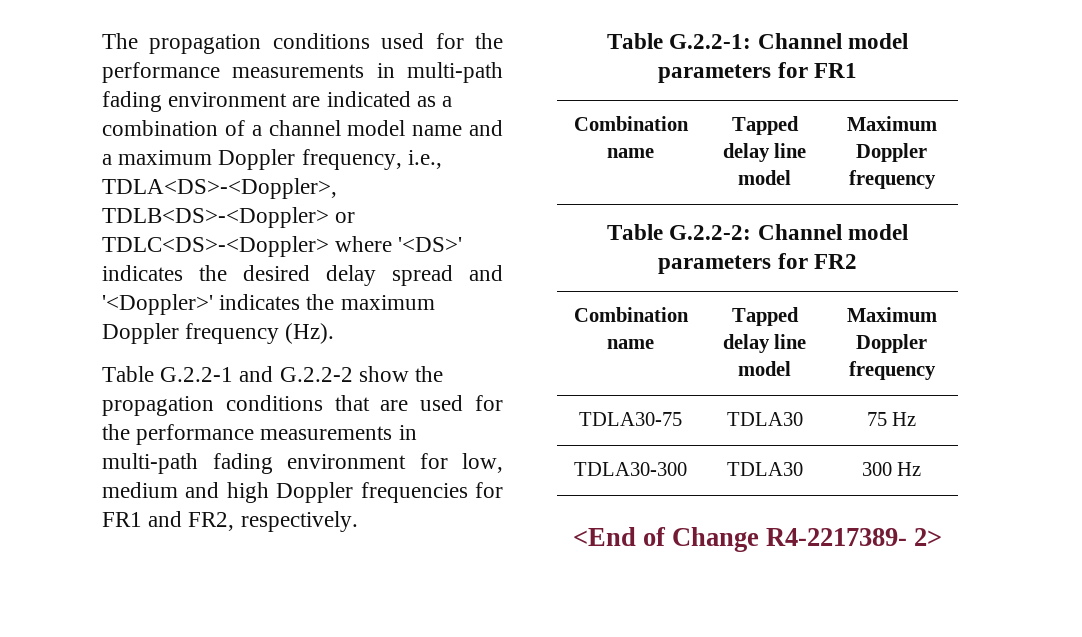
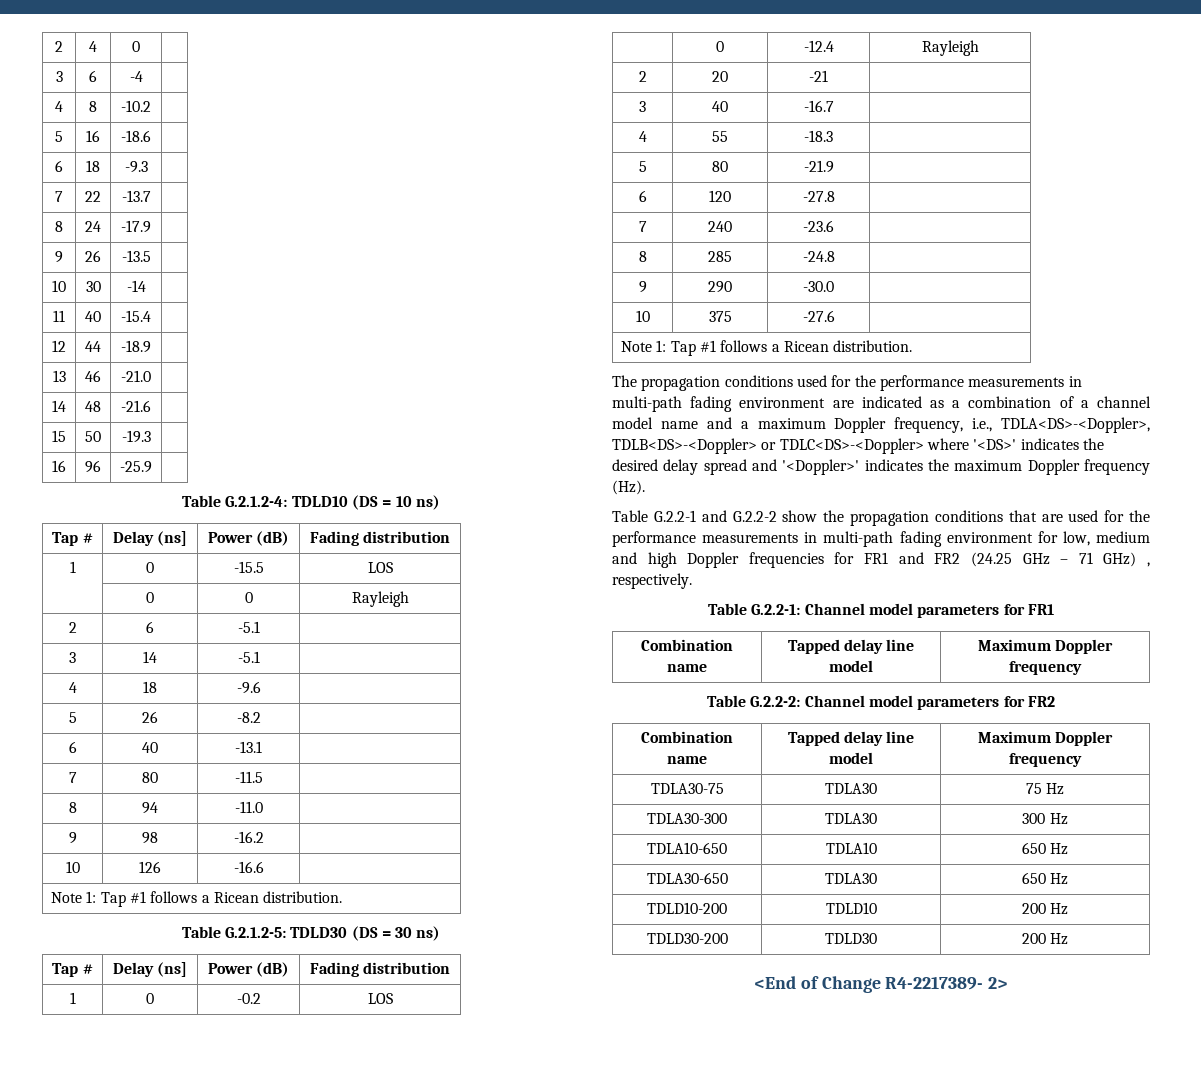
+ 2 | 4 | 0 |
+ 3 | 6 | -4 |
+ 4 | 8 | -10.2 |
+ 5 | 16 | -18.6 |
+ 6 | 18 | -9.3 |
+ 7 | 22 | -13.7 |
+ 8 | 24 | -17.9 |
+ 9 | 26 | -13.5 |
+ 10 | 30 | -14 |
+ 11 | 40 | -15.4 |
+ 12 | 44 | -18.9 |
+ 13 | 46 | -21.0 |
+ 14 | 48 | -21.6 |
+ 15 | 50 | -19.3 |
+ 16 | 96 | -25.9 |
+ Table G.2.1.2-4: TDLD10 (DS = 10 ns)
+ Tap # | Delay (ns] | Power (dB) | Fading distribution
+ 1 | 0 | -15.5 | LOS
+ | 0 | 0 | Rayleigh
+ 2 | 6 | -5.1 |
+ 3 | 14 | -5.1 |
+ 4 | 18 | -9.6 |
+ 5 | 26 | -8.2 |
+ 6 | 40 | -13.1 |
+ 7 | 80 | -11.5 |
+ 8 | 94 | -11.0 |
+ 9 | 98 | -16.2 |
+ 10 | 126 | -16.6 |
+ Note 1: Tap #1 follows a Ricean distribution.
+ Table G.2.1.2-5: TDLD30 (DS = 30 ns)
+ Tap # | Delay (ns] | Power (dB) | Fading distribution
+ 1 | 0 | -0.2 | LOS
+ | 0 | -12.4 | Rayleigh
+ 2 | 20 | -21 |
+ 3 | 40 | -16.7 |
+ 4 | 55 | -18.3 |
+ 5 | 80 | -21.9 |
+ 6 | 120 | -27.8 |
+ 7 | 240 | -23.6 |
+ 8 | 285 | -24.8 |
+ 9 | 290 | -30.0 |
+ 10 | 375 | -27.6 |
+ Note 1: Tap #1 follows a Ricean distribution.
- Table G.2.2-1 and G.2.2-2 show the propagation conditions that are used for the performance measurements in multi-path fading environment for low, medium and high Doppler frequencies for FR1 and FR2, respectively.
+ Table G.2.2-1 and G.2.2-2 show the propagation conditions that are used for the performance measurements in multi-path fading environment for low, medium and high Doppler frequencies for FR1 and FR2 (24.25 GHz – 71 GHz) , respectively.
+ TDLA10-650 | TDLA10 | 650 Hz
+ TDLA30-650 | TDLA30 | 650 Hz
+ TDLD10-200 | TDLD10 | 200 Hz
+ TDLD30-200 | TDLD30 | 200 Hz

